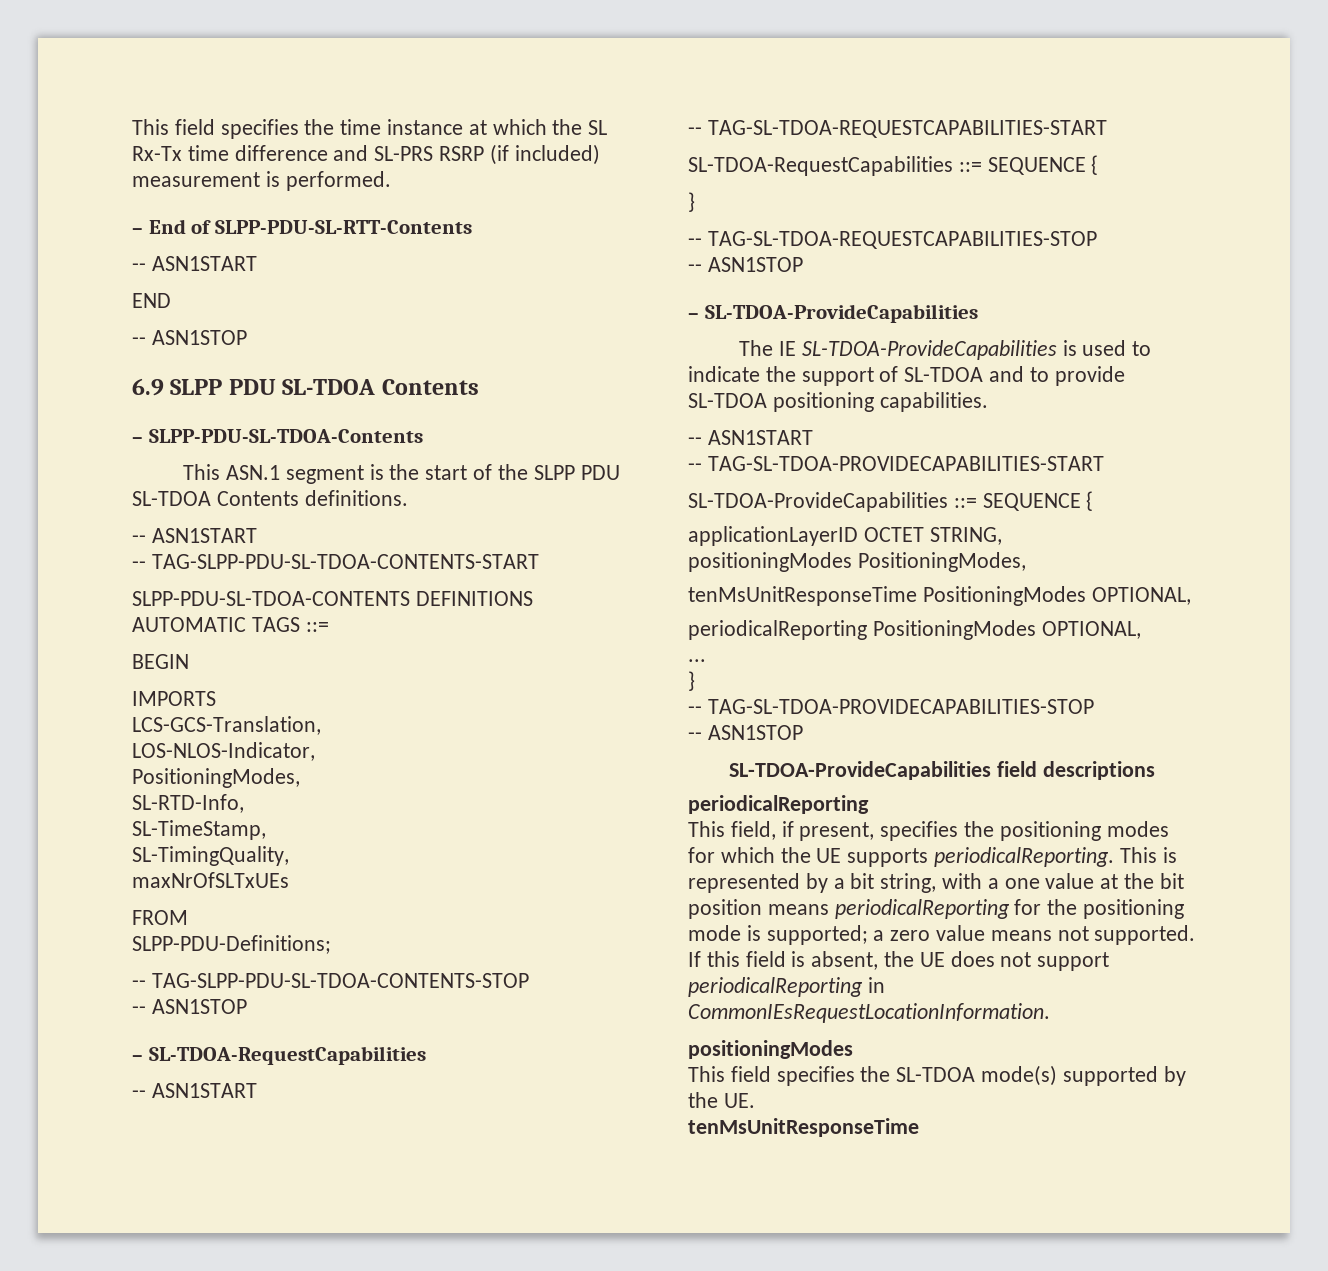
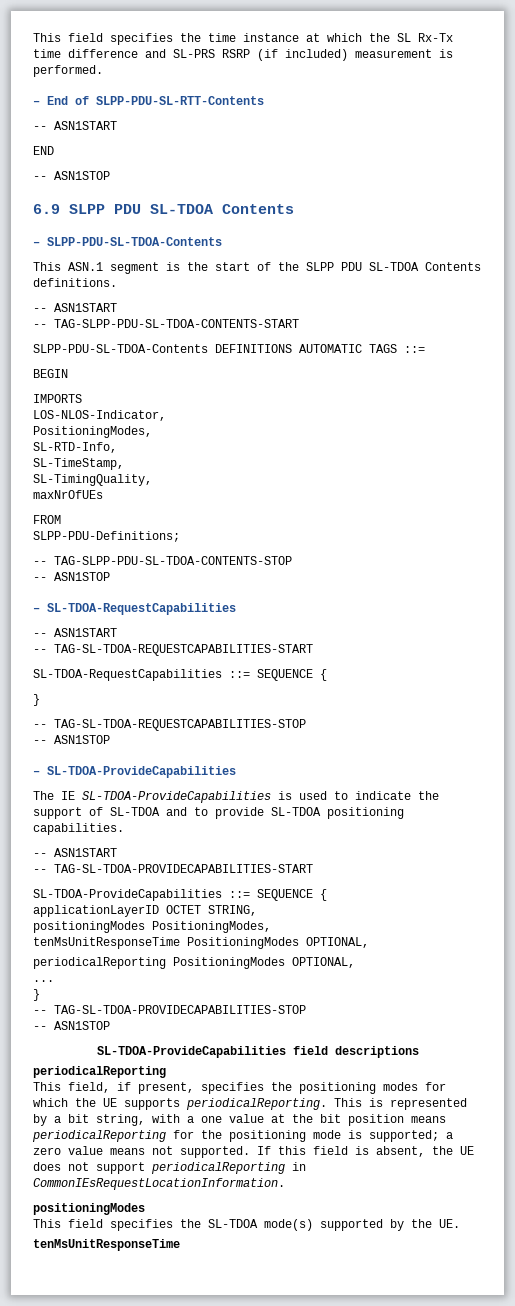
- SLPP-PDU-SL-TDOA-CONTENTS DEFINITIONS AUTOMATIC TAGS ::=
+ SLPP-PDU-SL-TDOA-Contents DEFINITIONS AUTOMATIC TAGS ::=
- LCS-GCS-Translation,
- maxNrOfSLTxUEs
+ maxNrOfUEs

